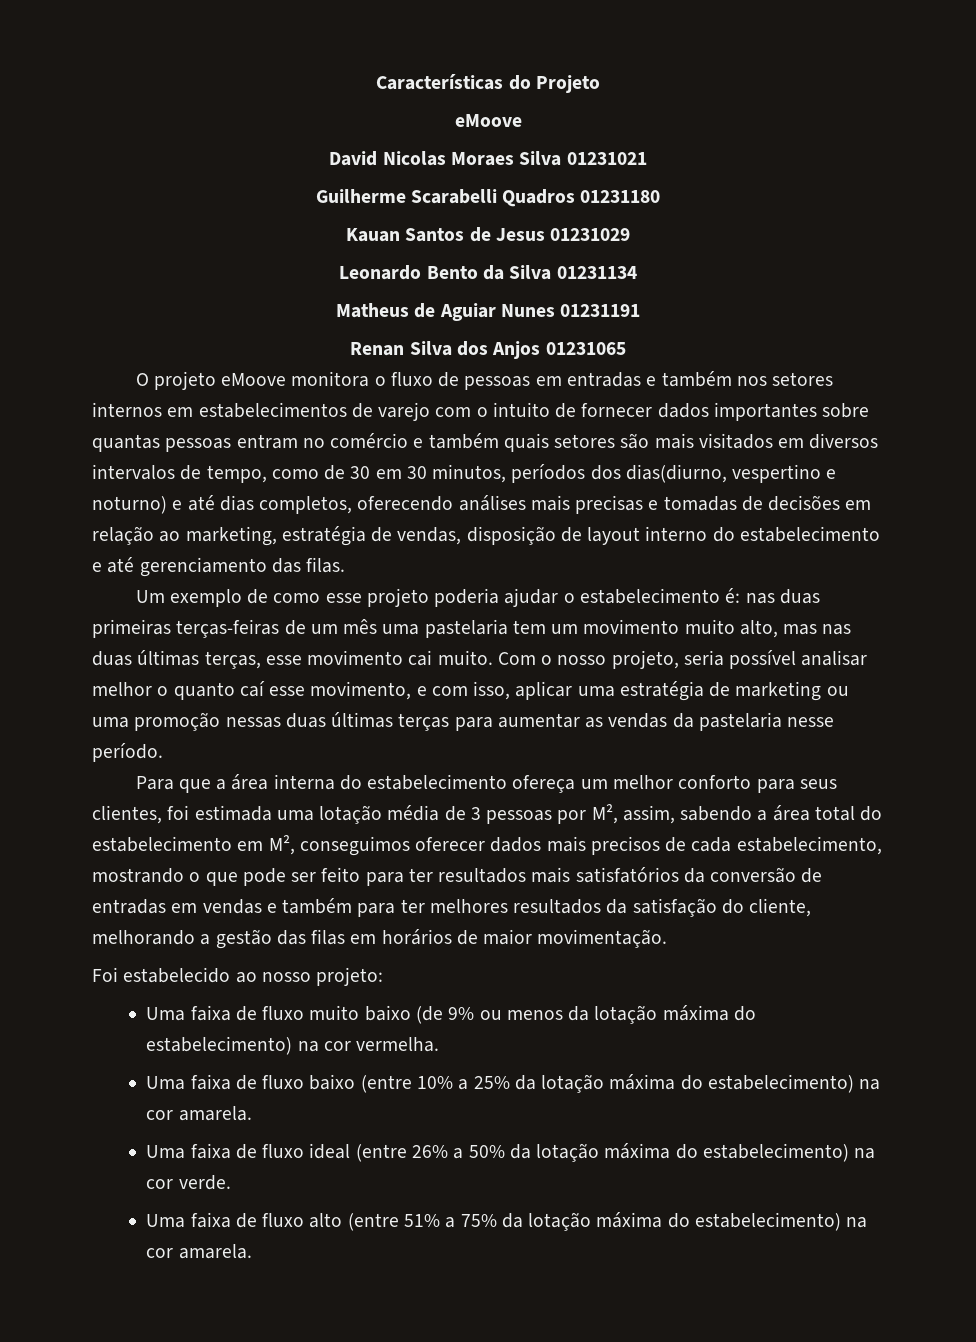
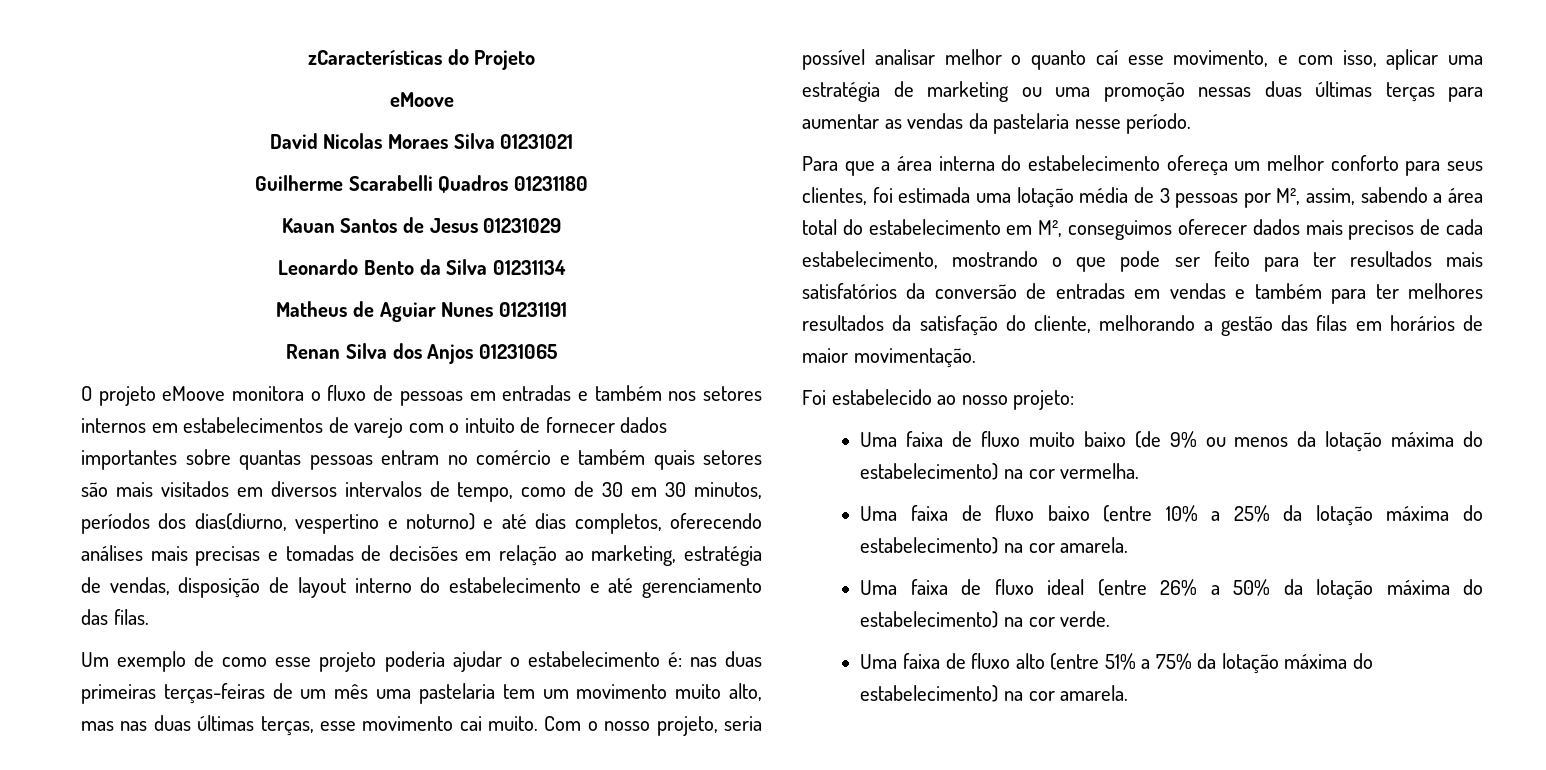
- Características do Projeto
+ zCaracterísticas do Projeto

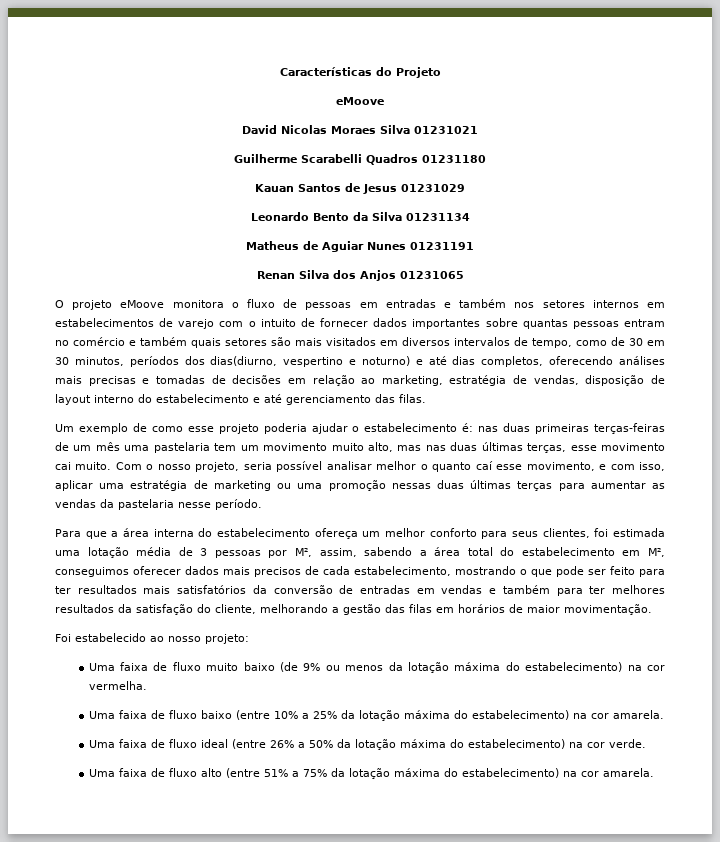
- zCaracterísticas do Projeto
+ Características do Projeto

